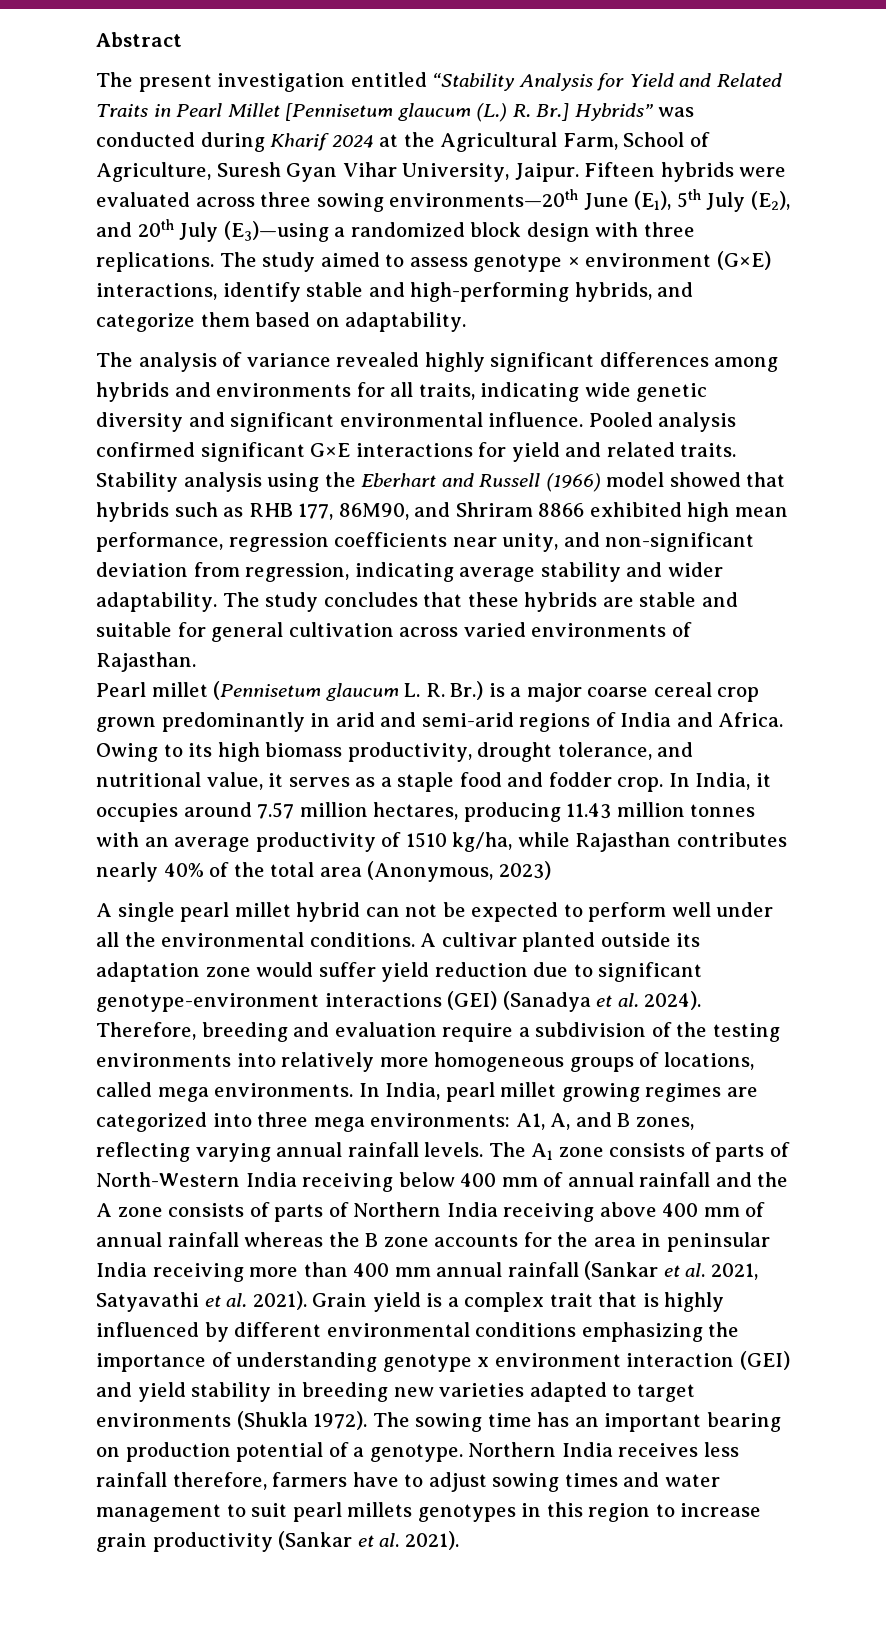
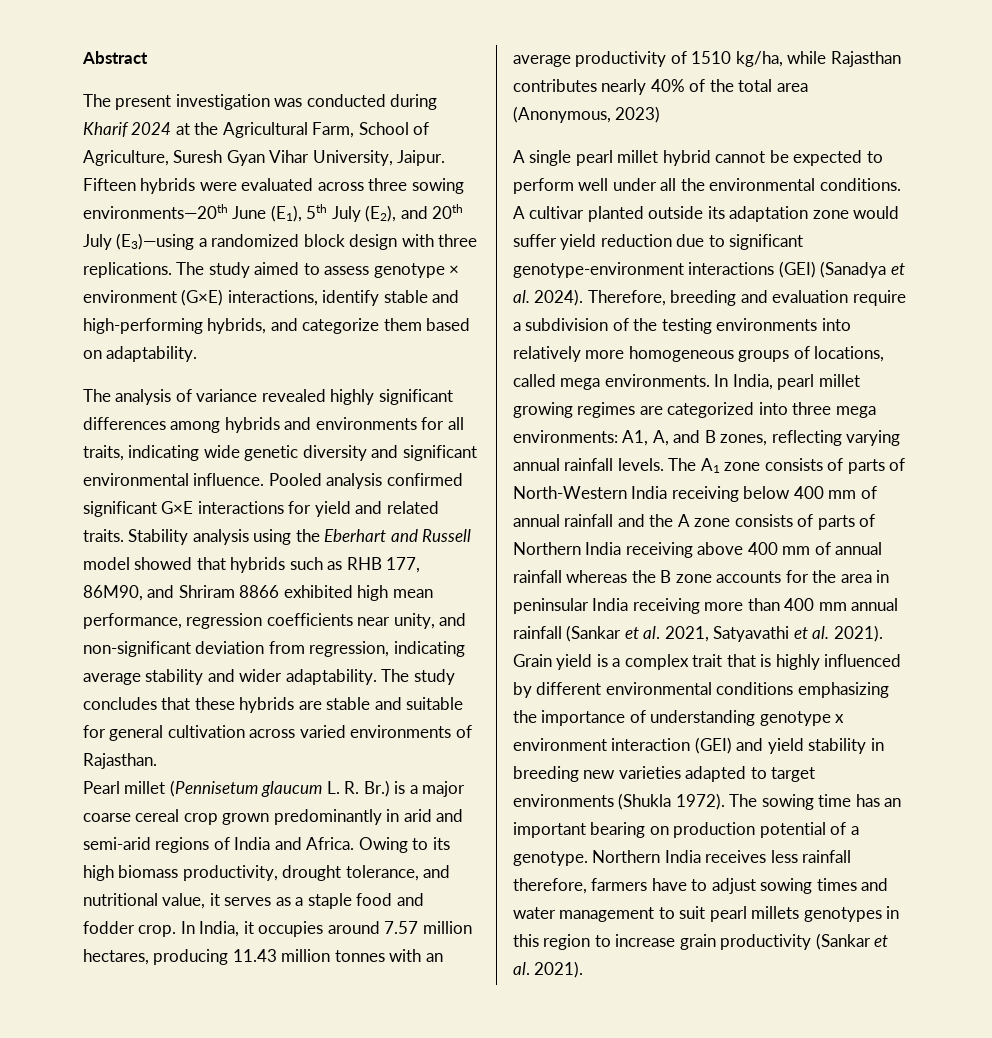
- The present investigation entitled “Stability Analysis for Yield and Related Traits in Pearl Millet [Pennisetum glaucum (L.) R. Br.] Hybrids” was conducted during Kharif 2024 at the Agricultural Farm, School of Agriculture, Suresh Gyan Vihar University, Jaipur.
+ The present investigation was conducted during Kharif 2024 at the Agricultural Farm, School of Agriculture, Suresh Gyan Vihar University, Jaipur.
- Stability analysis using the Eberhart and Russell (1966) model showed that hybrids such as RHB 177, 86M90, and Shriram 8866 exhibited high mean performance, regression coefficients near unity, and non-significant deviation from regression, indicating average stability and wider adaptability.
+ Stability analysis using the Eberhart and Russell model showed that hybrids such as RHB 177, 86M90, and Shriram 8866 exhibited high mean performance, regression coefficients near unity, and non-significant deviation from regression, indicating average stability and wider adaptability.
- A single pearl millet hybrid can not be expected to perform well under all the environmental conditions.
+ A single pearl millet hybrid cannot be expected to perform well under all the environmental conditions.

